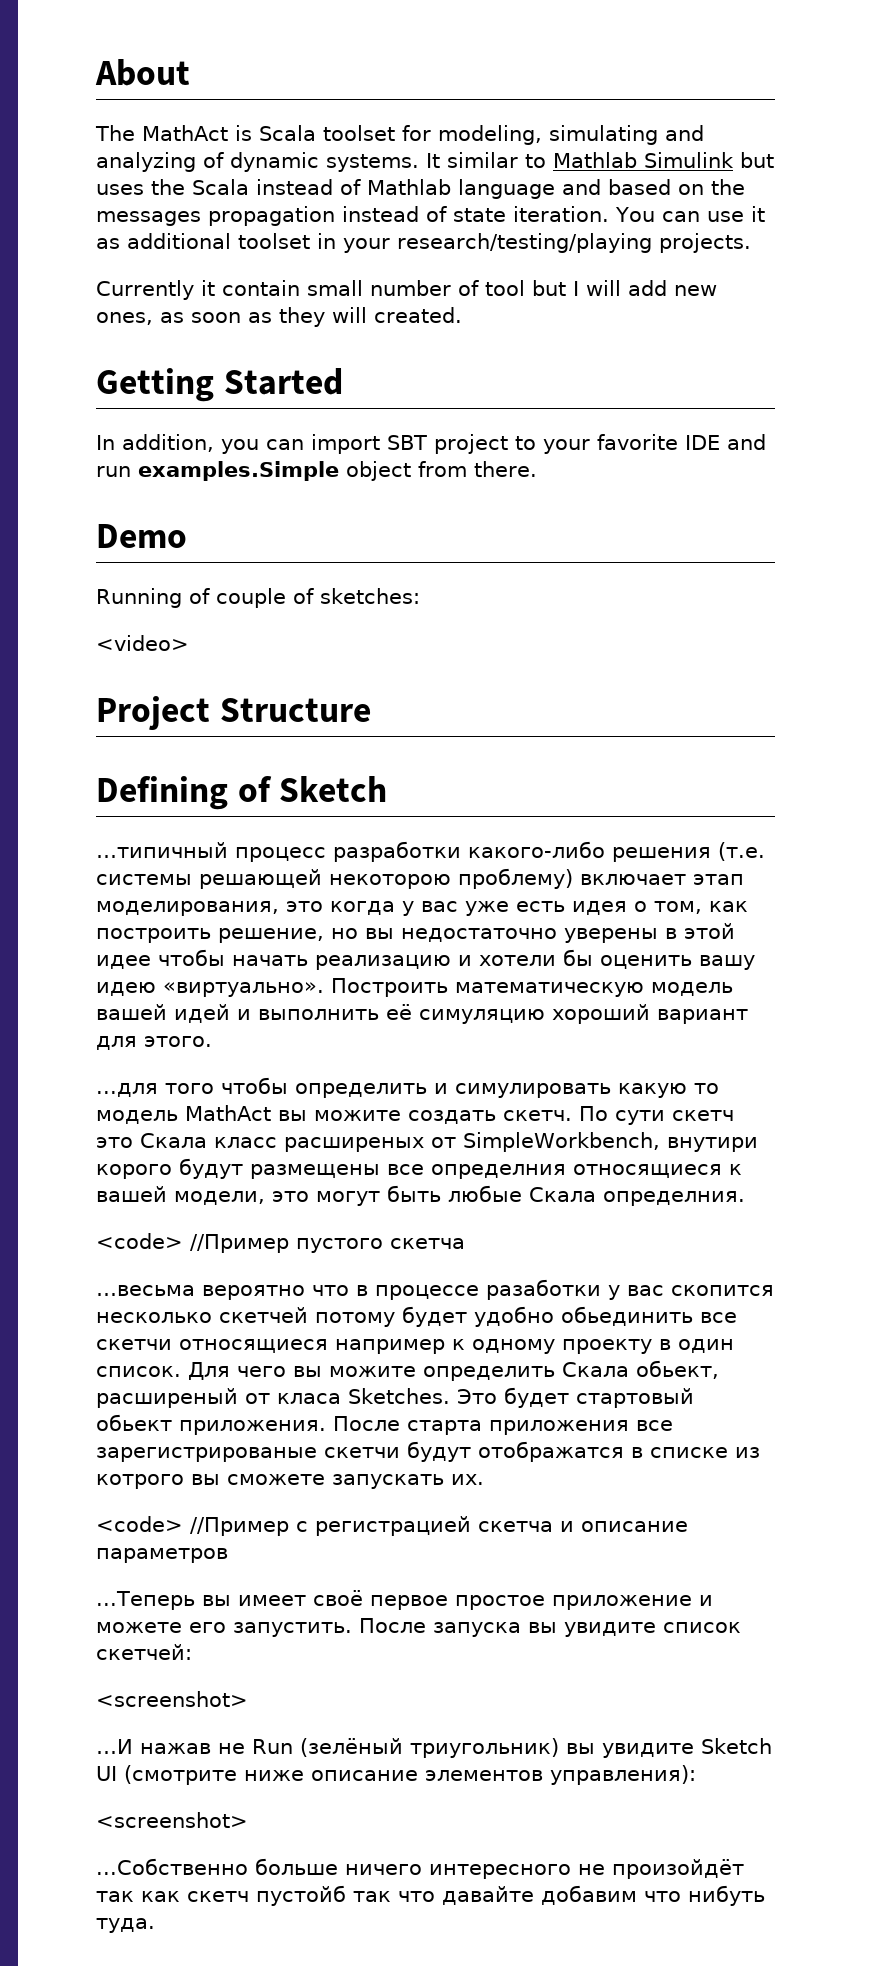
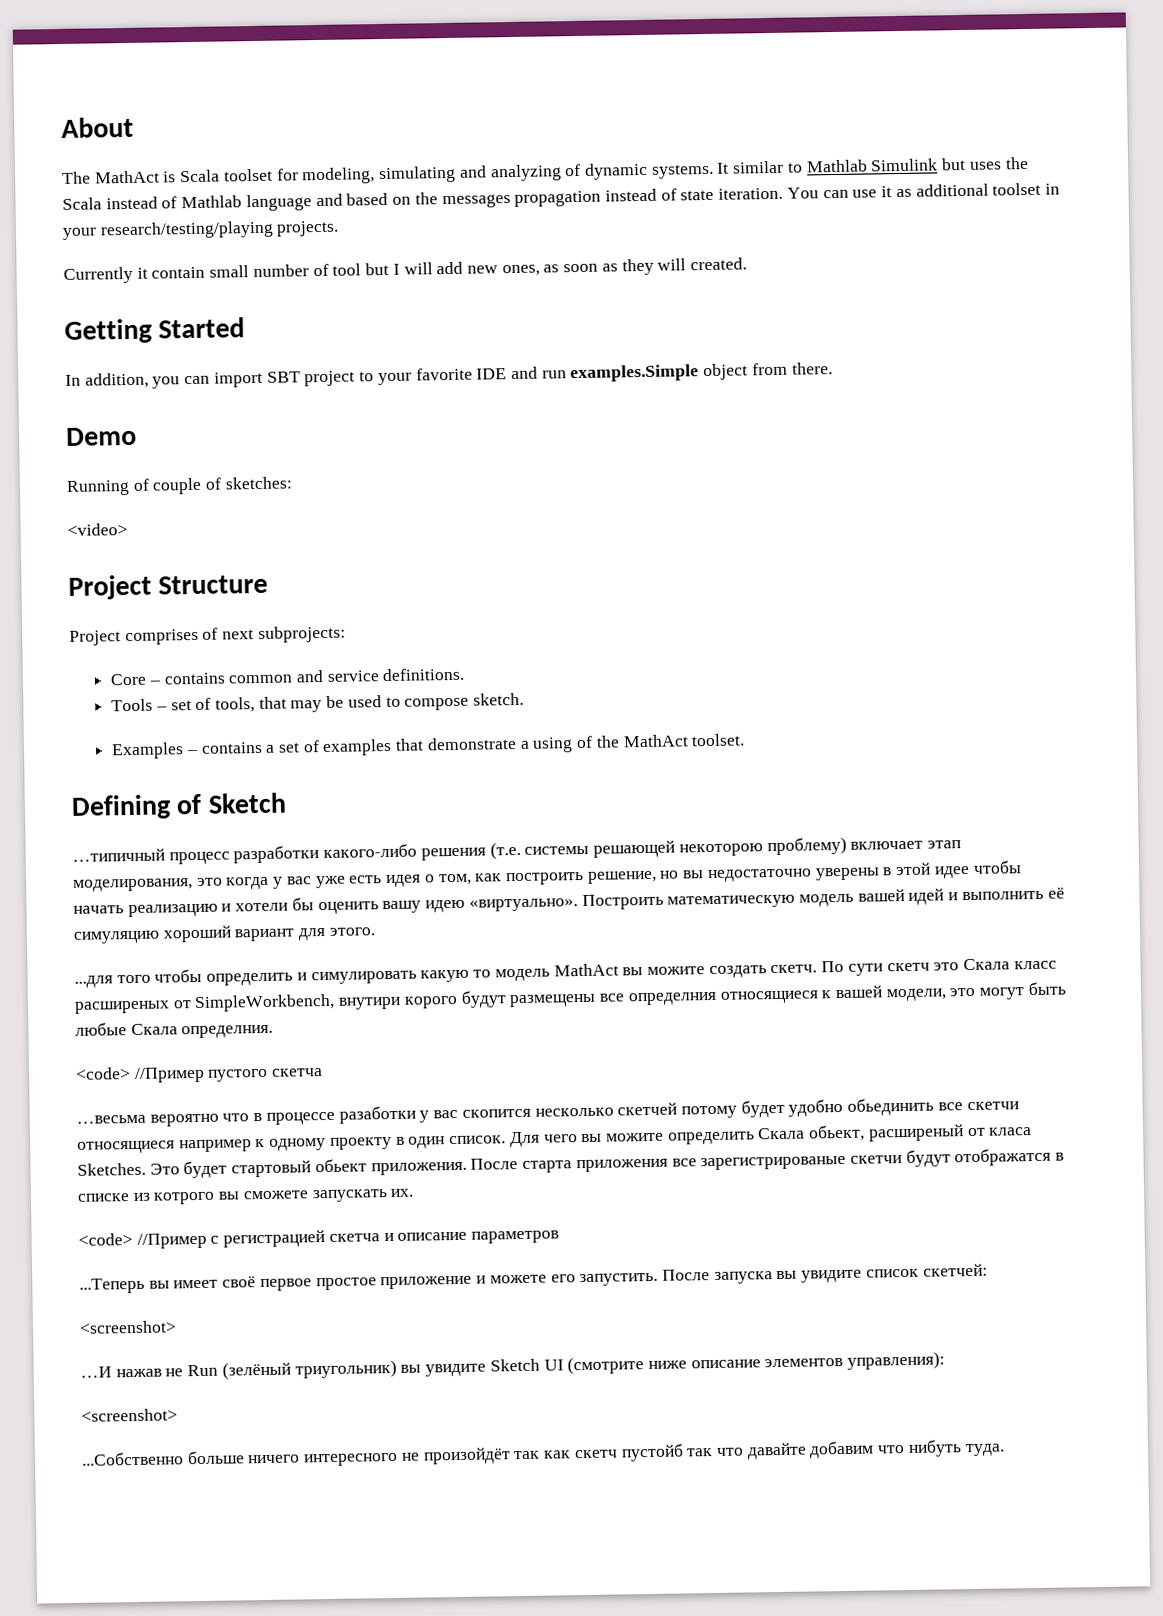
+ Project comprises of next subprojects:
+ Core – contains common and service definitions.
+ Tools – set of tools, that may be used to compose sketch.
+ Examples – contains a set of examples that demonstrate a using of the MathAct toolset.

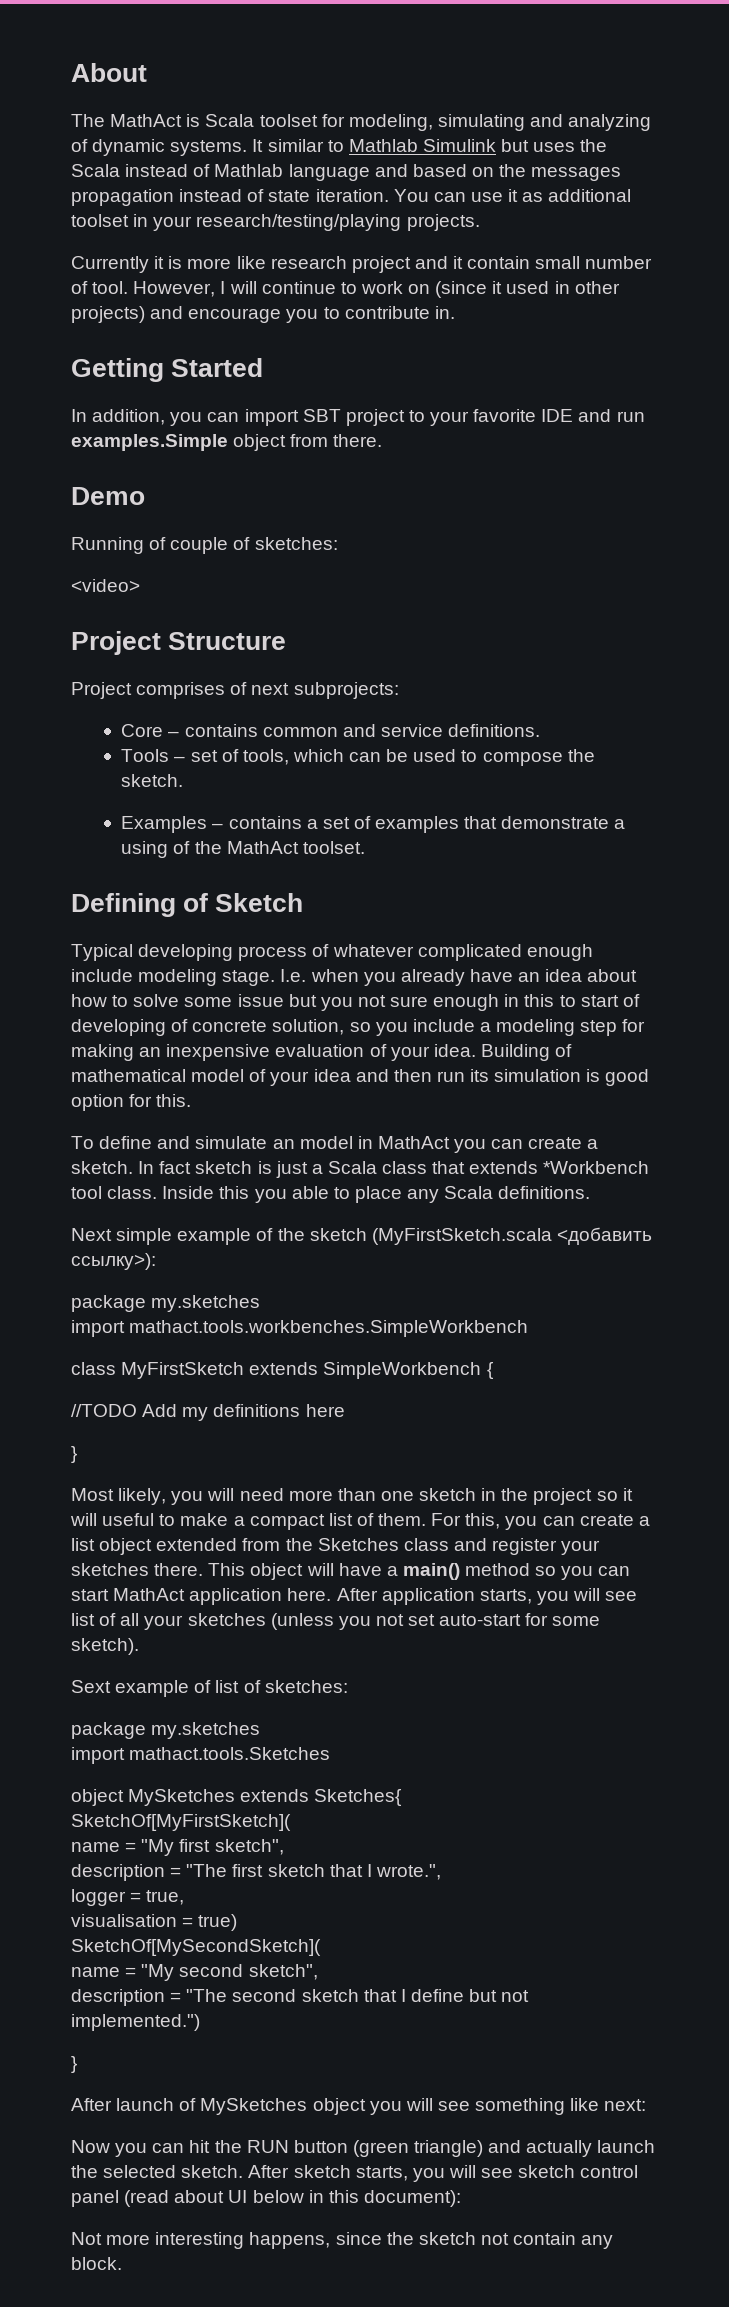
- Currently it contain small number of tool but I will add new ones, as soon as they will created.
+ Currently it is more like research project and it contain small number of tool. However, I will continue to work on (since it used in other projects) and encourage you to contribute in.
- Tools – set of tools, that may be used to compose sketch.
+ Tools – set of tools, which can be used to compose the sketch.
- …типичный процесс разработки какого-либо решения (т.е. системы решающей некоторою проблему) включает этап моделирования, это когда у вас уже есть идея о том, как построить решение, но вы недостаточно уверены в этой идее чтобы начать реализацию и хотели бы оценить вашу идею «виртуально». Построить математическую модель вашей идей и выполнить её симуляцию хороший вариант для этого.
- ...для того чтобы определить и симулировать какую то модель MathAct вы можите создать скетч. По сути скетч это Скала класс расширеных от SimpleWorkbench, внутири корого будут размещены все определния относящиеся к вашей модели, это могут быть любые Скала определния.
- <code> //Пример пустого скетча
- …весьма вероятно что в процессе разаботки у вас скопится несколько скетчей потому будет удобно обьединить все скетчи относящиеся например к одному проекту в один список. Для чего вы можите определить Скала обьект, расширеный от класа Sketches. Это будет стартовый обьект приложения. После старта приложения все зарегистрированые скетчи будут отображатся в списке из котрого вы сможете запускать их.
- <code> //Пример с регистрацией скетча и описание параметров
- ...Теперь вы имеет своё первое простое приложение и можете его запустить. После запуска вы увидите список скетчей:
- <screenshot>
- …И нажав не Run (зелёный триугольник) вы увидите Sketch UI (смотрите ниже описание элементов управления):
- <screenshot>
- ...Собственно больше ничего интересного не произойдёт так как скетч пустойб так что давайте добавим что нибуть туда.
+ Typical developing process of whatever complicated enough include modeling stage. I.e. when you already have an idea about how to solve some issue but you not sure enough in this to start of developing of concrete solution, so you include a modeling step for making an inexpensive evaluation of your idea. Building of mathematical model of your idea and then run its simulation is good option for this.
+ To define and simulate an model in MathAct you can create a sketch. In fact sketch is just a Scala class that extends *Workbench tool class. Inside this you able to place any Scala definitions.
+ Next simple example of the sketch (MyFirstSketch.scala <добавить ссылку>):
+ package my.sketches
+ import mathact.tools.workbenches.SimpleWorkbench
+ class MyFirstSketch extends SimpleWorkbench {
+ //TODO Add my definitions here
+ }
+ Most likely, you will need more than one sketch in the project so it will useful to make a compact list of them. For this, you can create a list object extended from the Sketches class and register your sketches there. This object will have a main() method so you can start MathAct application here. After application starts, you will see list of all your sketches (unless you not set auto-start for some sketch).
+ Sext example of list of sketches:
+ package my.sketches
+ import mathact.tools.Sketches
+ object MySketches extends Sketches{
+ SketchOf[MyFirstSketch](
+ name = "My first sketch",
+ description = "The first sketch that I wrote.",
+ logger = true,
+ visualisation = true)
+ SketchOf[MySecondSketch](
+ name = "My second sketch",
+ description = "The second sketch that I define but not implemented.")
+ }
+ After launch of MySketches object you will see something like next:
+ Now you can hit the RUN button (green triangle) and actually launch the selected sketch. After sketch starts, you will see sketch control panel (read about UI below in this document):
+ Not more interesting happens, since the sketch not contain any block.

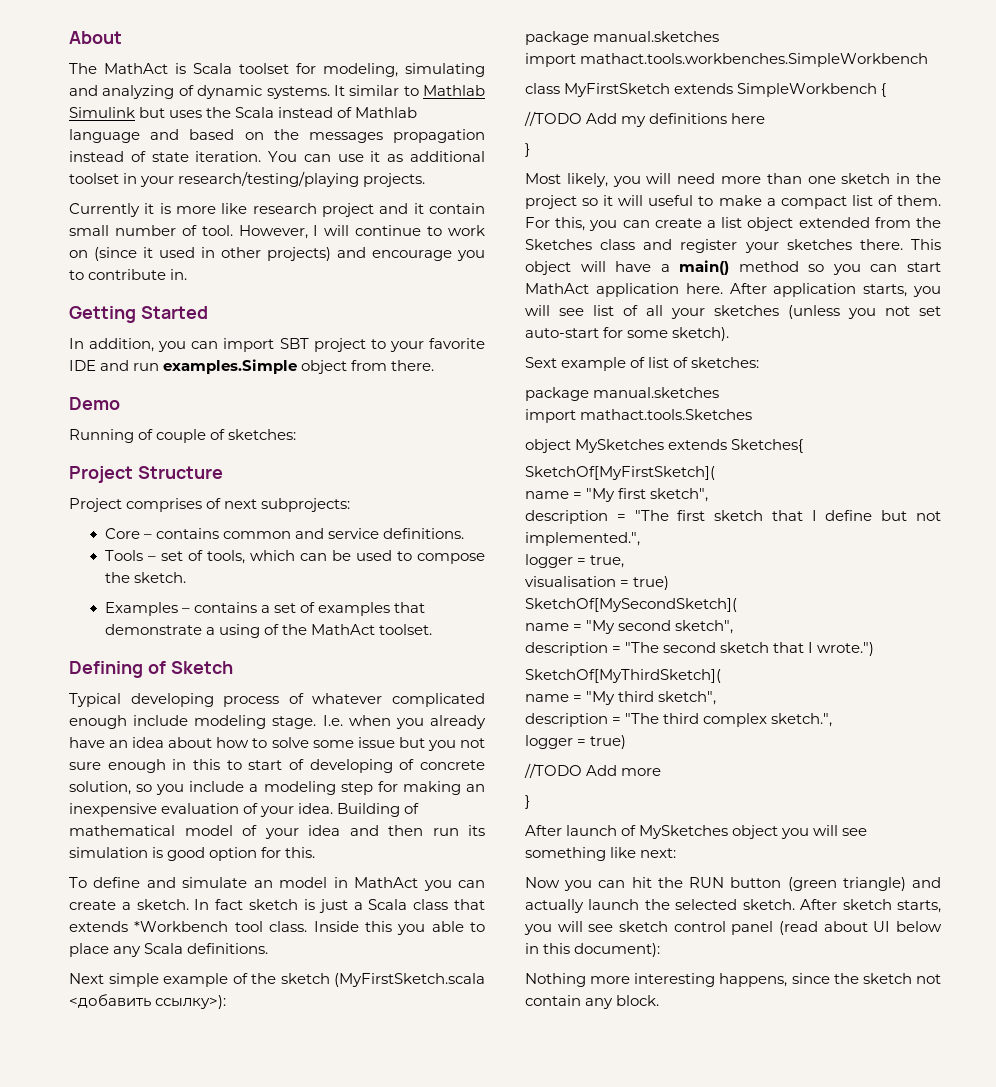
- <video>
  Next simple example of the sketch (MyFirstSketch.scala <добавить ссылку>):
- package my.sketches
+ package manual.sketches
  Sext example of list of sketches:
- package my.sketches
+ package manual.sketches
- description = "The first sketch that I wrote.",
+ description = "The first sketch that I define but not implemented.",
- description = "The second sketch that I define but not implemented.")
+ description = "The second sketch that I wrote.")
+ SketchOf[MyThirdSketch](
+ name = "My third sketch",
+ description = "The third complex sketch.",
+ logger = true)
+ //TODO Add more
- Not more interesting happens, since the sketch not contain any block.
+ Nothing more interesting happens, since the sketch not contain any block.

